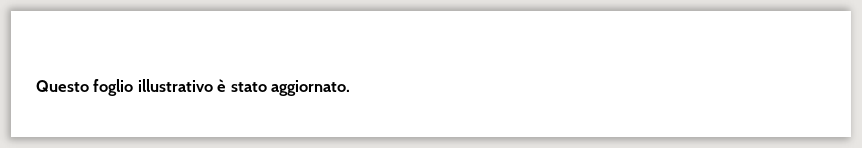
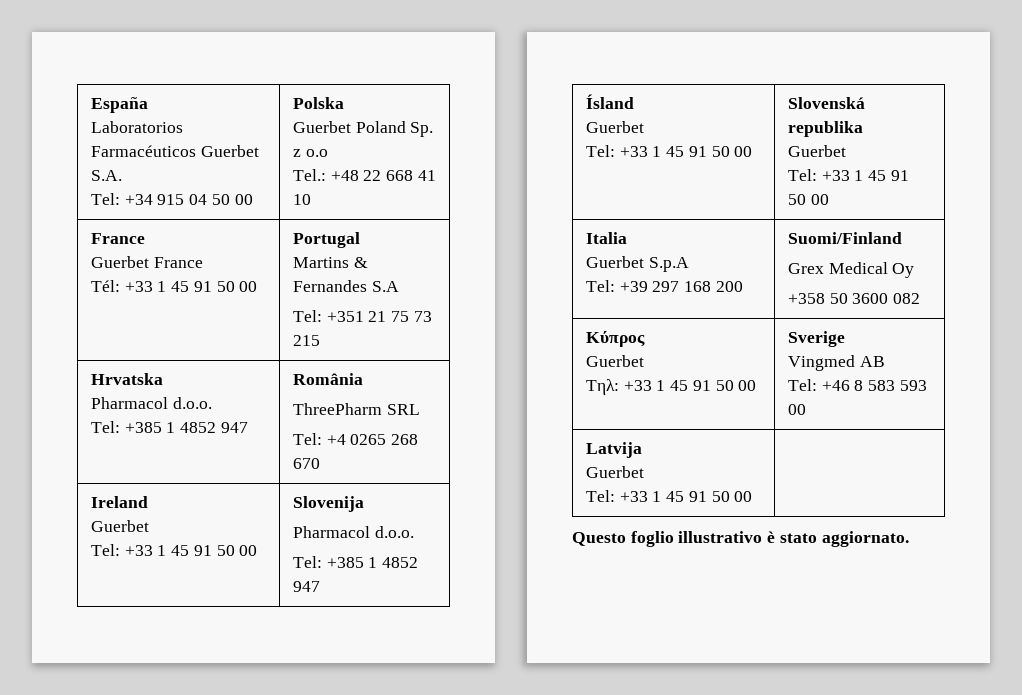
+ España
+ Laboratorios Farmacéuticos Guerbet S.A.
+ Tel: +34 915 04 50 00 | Polska
+ Guerbet Poland Sp. z o.o
+ Tel.: +48 22 668 41 10
+ France
+ Guerbet France
+ Tél: +33 1 45 91 50 00 | Portugal
+ Martins & Fernandes S.A
+ Tel: +351 21 75 73 215
+ Hrvatska
+ Pharmacol d.o.o.
+ Tel: +385 1 4852 947 | România
+ ThreePharm SRL
+ Tel: +4 0265 268 670
+ Ireland
+ Guerbet
+ Tel: +33 1 45 91 50 00 | Slovenija
+ Pharmacol d.o.o.
+ Tel: +385 1 4852 947
+ Ísland
+ Guerbet
+ Tel: +33 1 45 91 50 00 | Slovenská republika
+ Guerbet
+ Tel: +33 1 45 91 50 00
+ Italia
+ Guerbet S.p.A
+ Tel: +39 297 168 200 | Suomi/Finland
+ Grex Medical Oy
+ +358 50 3600 082
+ Κύπρος
+ Guerbet
+ Τηλ: +33 1 45 91 50 00 | Sverige
+ Vingmed AB
+ Tel: +46 8 583 593 00
+ Latvija
+ Guerbet
+ Tel: +33 1 45 91 50 00 |

